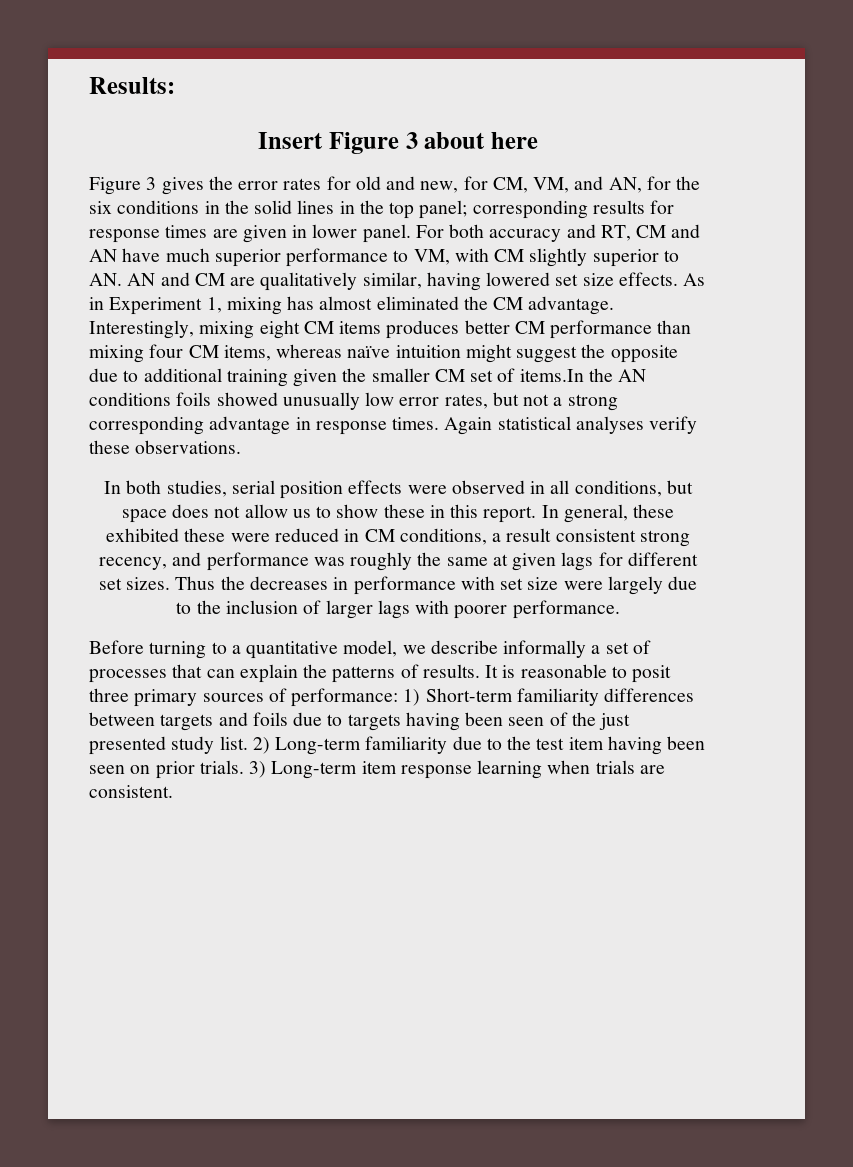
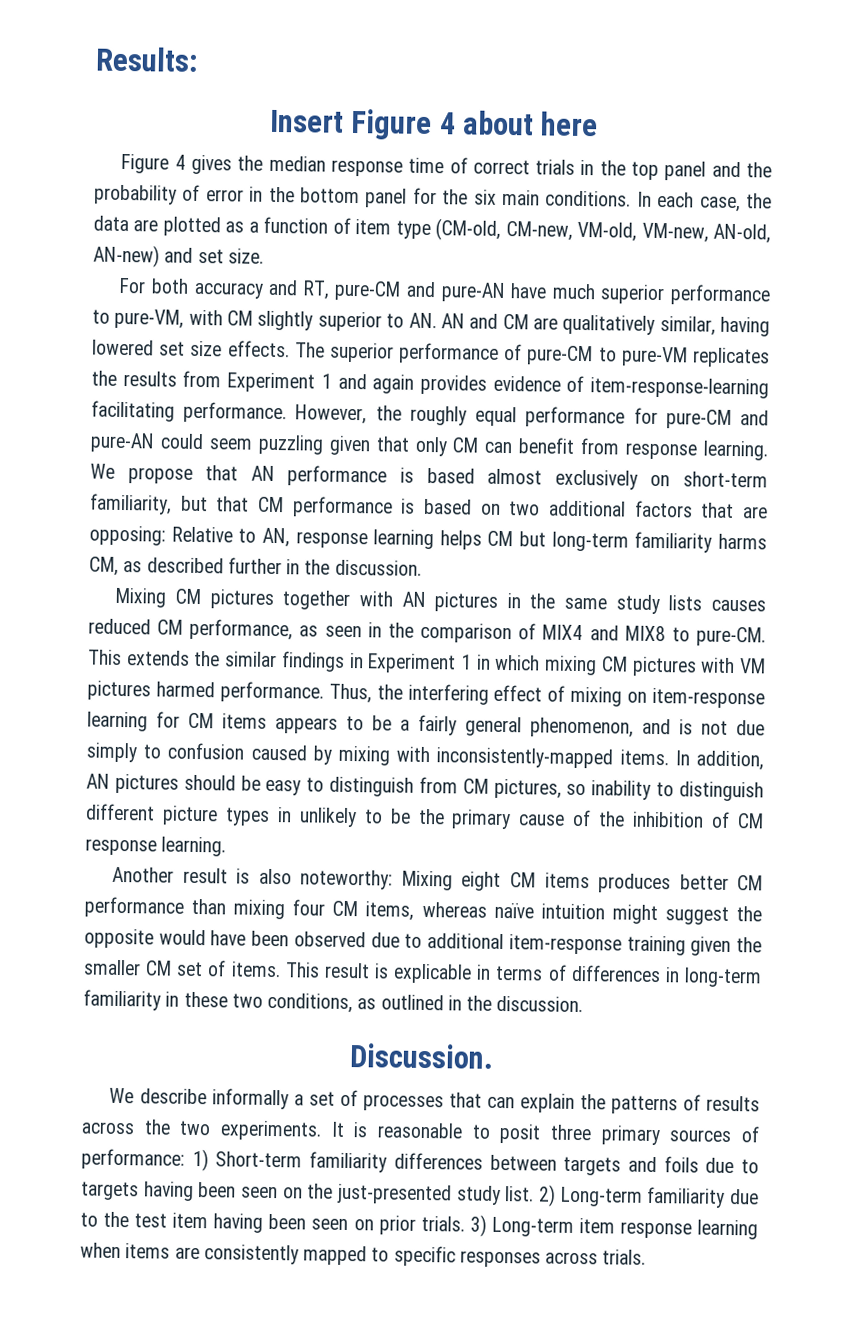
- Insert Figure 3 about here
+ Insert Figure 4 about here
- Figure 3 gives the error rates for old and new, for CM, VM, and AN, for the six conditions in the solid lines in the top panel; corresponding results for response times are given in lower panel. For both accuracy and RT, CM and AN have much superior performance to VM, with CM slightly superior to AN. AN and CM are qualitatively similar, having lowered set size effects.
+ Figure 4 gives the median response time of correct trials in the top panel and the probability of error in the bottom panel for the six main conditions. In each case, the data are plotted as a function of item type (CM-old, CM-new, VM-old, VM-new, AN-old, AN-new) and set size.
+ For both accuracy and RT, pure-CM and pure-AN have much superior performance to pure-VM, with CM slightly superior to AN. AN and CM are qualitatively similar, having lowered set size effects.
- As in Experiment 1, mixing has almost eliminated the CM advantage. Interestingly, mixing eight CM items produces better CM performance than mixing four CM items, whereas naïve intuition might suggest the opposite due to additional training given the smaller CM set of items.In the AN conditions foils showed unusually low error rates, but not a strong corresponding advantage in response times. Again statistical analyses verify these observations.
- In both studies, serial position effects were observed in all conditions, but space does not allow us to show these in this report. In general, these exhibited these were reduced in CM conditions, a result consistent strong recency, and performance was roughly the same at given lags for different set sizes. Thus the decreases in performance with set size were largely due to the inclusion of larger lags with poorer performance.
- Before turning to a quantitative model, we describe informally a set of processes that can explain the patterns of results.
+ The superior performance of pure-CM to pure-VM replicates the results from Experiment 1 and again provides evidence of item-response-learning facilitating performance. However, the roughly equal performance for pure-CM and pure-AN could seem puzzling given that only CM can benefit from response learning. We propose that AN performance is based almost exclusively on short-term familiarity, but that CM performance is based on two additional factors that are opposing: Relative to AN, response learning helps CM but long-term familiarity harms CM, as described further in the discussion.
+ Mixing CM pictures together with AN pictures in the same study lists causes reduced CM performance, as seen in the comparison of MIX4 and MIX8 to pure-CM. This extends the similar findings in Experiment 1 in which mixing CM pictures with VM pictures harmed performance. Thus, the interfering effect of mixing on item-response learning for CM items appears to be a fairly general phenomenon, and is not due simply to confusion caused by mixing with inconsistently-mapped items. In addition, AN pictures should be easy to distinguish from CM pictures, so inability to distinguish different picture types in unlikely to be the primary cause of the inhibition of CM response learning.
+ Another result is also noteworthy: Mixing eight CM items produces better CM performance than mixing four CM items, whereas naïve intuition might suggest the opposite would have been observed due to additional item-response training given the smaller CM set of items. This result is explicable in terms of differences in long-term familiarity in these two conditions, as outlined in the discussion.
+ Discussion.
+ We describe informally a set of processes that can explain the patterns of results across the two experiments.
- It is reasonable to posit three primary sources of performance: 1) Short-term familiarity differences between targets and foils due to targets having been seen of the just presented study list.
+ It is reasonable to posit three primary sources of performance: 1) Short-term familiarity differences between targets and foils due to targets having been seen on the just-presented study list.
- 3) Long-term item response learning when trials are consistent.
+ 3) Long-term item response learning when items are consistently mapped to specific responses across trials.

